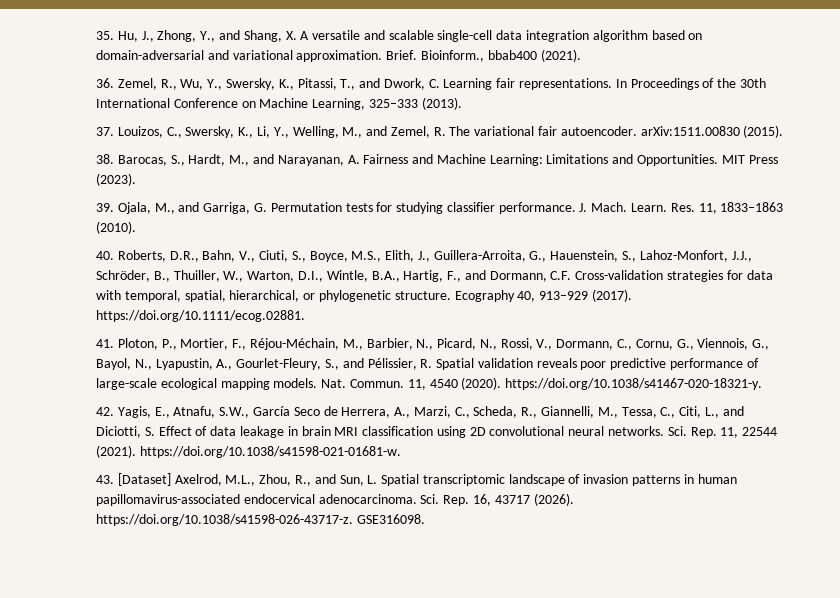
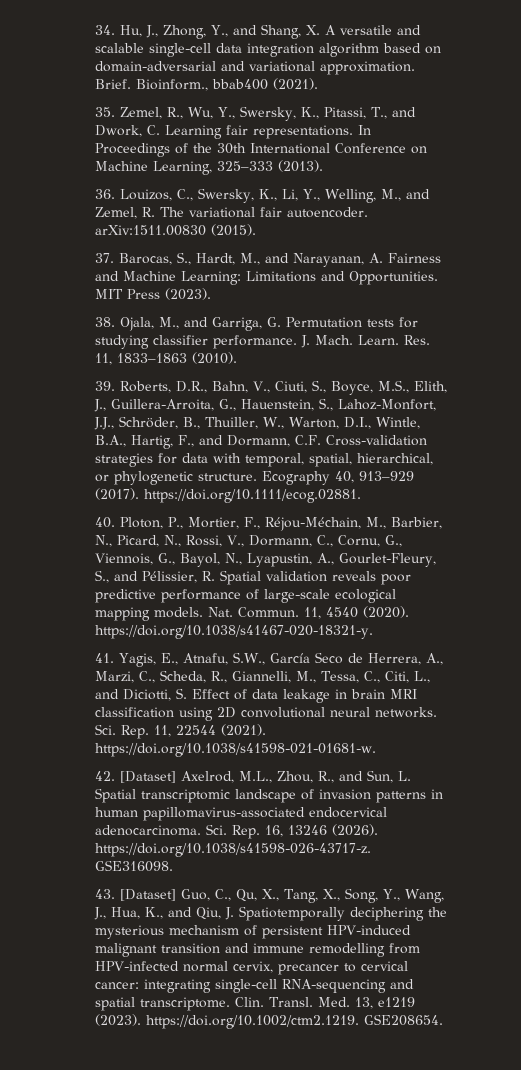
- 35. Hu, J., Zhong, Y., and Shang, X. A versatile and scalable single-cell data integration algorithm based on domain-adversarial and variational approximation.
+ 34. Hu, J., Zhong, Y., and Shang, X. A versatile and scalable single-cell data integration algorithm based on domain-adversarial and variational approximation.
- 36. Zemel, R., Wu, Y., Swersky, K., Pitassi, T., and Dwork, C. Learning fair representations.
+ 35. Zemel, R., Wu, Y., Swersky, K., Pitassi, T., and Dwork, C. Learning fair representations.
- 37. Louizos, C., Swersky, K., Li, Y., Welling, M., and Zemel, R. The variational fair autoencoder. arXiv:1511.00830 (2015).
+ 36. Louizos, C., Swersky, K., Li, Y., Welling, M., and Zemel, R. The variational fair autoencoder. arXiv:1511.00830 (2015).
- 38. Barocas, S., Hardt, M., and Narayanan, A. Fairness and Machine Learning: Limitations and Opportunities.
+ 37. Barocas, S., Hardt, M., and Narayanan, A. Fairness and Machine Learning: Limitations and Opportunities.
- 39. Ojala, M., and Garriga, G. Permutation tests for studying classifier performance.
+ 38. Ojala, M., and Garriga, G. Permutation tests for studying classifier performance.
- 40. Roberts, D.R., Bahn, V., Ciuti, S., Boyce, M.S., Elith, J., Guillera-Arroita, G., Hauenstein, S., Lahoz-Monfort, J.J., Schröder, B., Thuiller, W., Warton, D.I., Wintle, B.A., Hartig, F., and Dormann, C.F. Cross-validation strategies for data with temporal, spatial, hierarchical, or phylogenetic structure.
+ 39. Roberts, D.R., Bahn, V., Ciuti, S., Boyce, M.S., Elith, J., Guillera-Arroita, G., Hauenstein, S., Lahoz-Monfort, J.J., Schröder, B., Thuiller, W., Warton, D.I., Wintle, B.A., Hartig, F., and Dormann, C.F. Cross-validation strategies for data with temporal, spatial, hierarchical, or phylogenetic structure.
- 41. Ploton, P., Mortier, F., Réjou-Méchain, M., Barbier, N., Picard, N., Rossi, V., Dormann, C., Cornu, G., Viennois, G., Bayol, N., Lyapustin, A., Gourlet-Fleury, S., and Pélissier, R. Spatial validation reveals poor predictive performance of large-scale ecological mapping models.
+ 40. Ploton, P., Mortier, F., Réjou-Méchain, M., Barbier, N., Picard, N., Rossi, V., Dormann, C., Cornu, G., Viennois, G., Bayol, N., Lyapustin, A., Gourlet-Fleury, S., and Pélissier, R. Spatial validation reveals poor predictive performance of large-scale ecological mapping models.
- 42. Yagis, E., Atnafu, S.W., García Seco de Herrera, A., Marzi, C., Scheda, R., Giannelli, M., Tessa, C., Citi, L., and Diciotti, S. Effect of data leakage in brain MRI classification using 2D convolutional neural networks.
+ 41. Yagis, E., Atnafu, S.W., García Seco de Herrera, A., Marzi, C., Scheda, R., Giannelli, M., Tessa, C., Citi, L., and Diciotti, S. Effect of data leakage in brain MRI classification using 2D convolutional neural networks.
- 43. [Dataset] Axelrod, M.L., Zhou, R., and Sun, L. Spatial transcriptomic landscape of invasion patterns in human papillomavirus-associated endocervical adenocarcinoma.
+ 42. [Dataset] Axelrod, M.L., Zhou, R., and Sun, L. Spatial transcriptomic landscape of invasion patterns in human papillomavirus-associated endocervical adenocarcinoma.
- Sci. Rep. 16, 43717 (2026). https://doi.org/10.1038/s41598-026-43717-z. GSE316098.
+ Sci. Rep. 16, 13246 (2026). https://doi.org/10.1038/s41598-026-43717-z. GSE316098.
+ 43. [Dataset] Guo, C., Qu, X., Tang, X., Song, Y., Wang, J., Hua, K., and Qiu, J. Spatiotemporally deciphering the mysterious mechanism of persistent HPV-induced malignant transition and immune remodelling from HPV-infected normal cervix, precancer to cervical cancer: integrating single-cell RNA-sequencing and spatial transcriptome. Clin. Transl. Med. 13, e1219 (2023). https://doi.org/10.1002/ctm2.1219. GSE208654.

